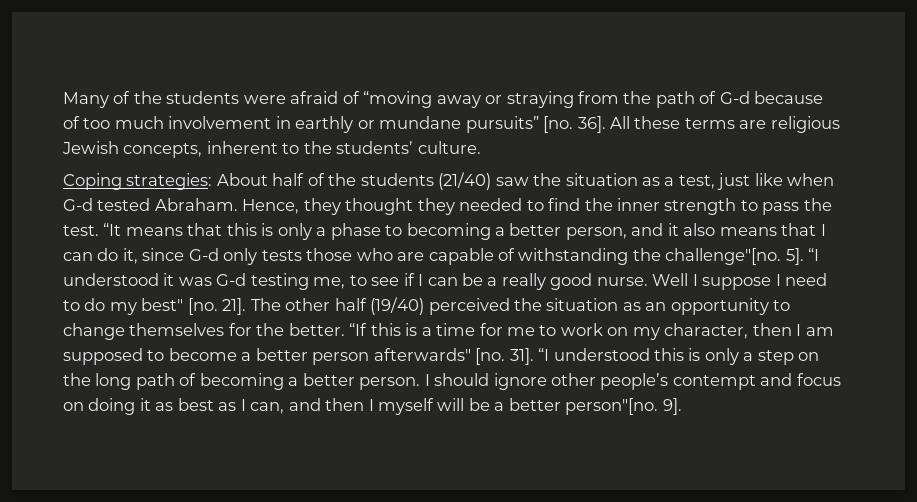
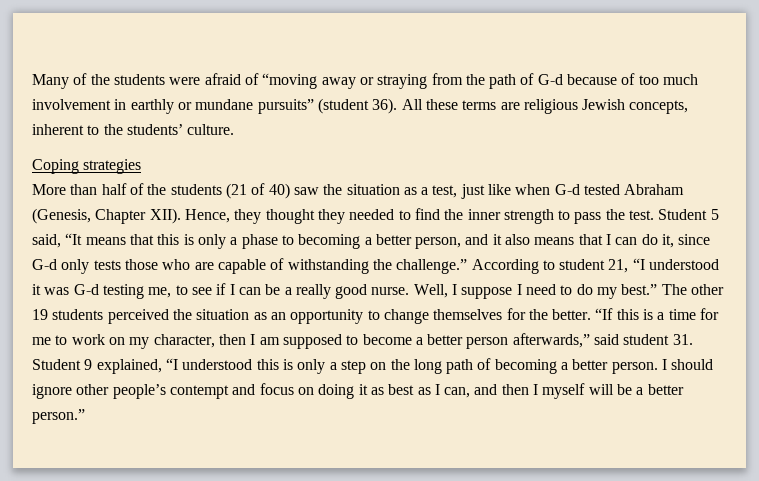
- Many of the students were afraid of “moving away or straying from the path of G-d because of too much involvement in earthly or mundane pursuits” [no. 36].
+ Many of the students were afraid of “moving away or straying from the path of G-d because of too much involvement in earthly or mundane pursuits” (student 36).
- Coping strategies: About half of the students (21/40) saw the situation as a test, just like when G-d tested Abraham.
+ Coping strategies
+ More than half of the students (21 of 40) saw the situation as a test, just like when G-d tested Abraham (Genesis, Chapter XII).
- “It means that this is only a phase to becoming a better person, and it also means that I can do it, since G-d only tests those who are capable of withstanding the challenge"[no. 5]. “I understood it was G-d testing me, to see if I can be a really good nurse.
+ Student 5 said, “It means that this is only a phase to becoming a better person, and it also means that I can do it, since G-d only tests those who are capable of withstanding the challenge.” According to student 21, “I understood it was G-d testing me, to see if I can be a really good nurse.
- Well I suppose I need to do my best" [no. 21]. The other half (19/40) perceived the situation as an opportunity to change themselves for the better.
+ Well, I suppose I need to do my best.” The other 19 students perceived the situation as an opportunity to change themselves for the better.
- “If this is a time for me to work on my character, then I am supposed to become a better person afterwards" [no. 31]. “I understood this is only a step on the long path of becoming a better person.
+ “If this is a time for me to work on my character, then I am supposed to become a better person afterwards,” said student 31. Student 9 explained, “I understood this is only a step on the long path of becoming a better person.
- I should ignore other people’s contempt and focus on doing it as best as I can, and then I myself will be a better person"[no. 9].
+ I should ignore other people’s contempt and focus on doing it as best as I can, and then I myself will be a better person.”

